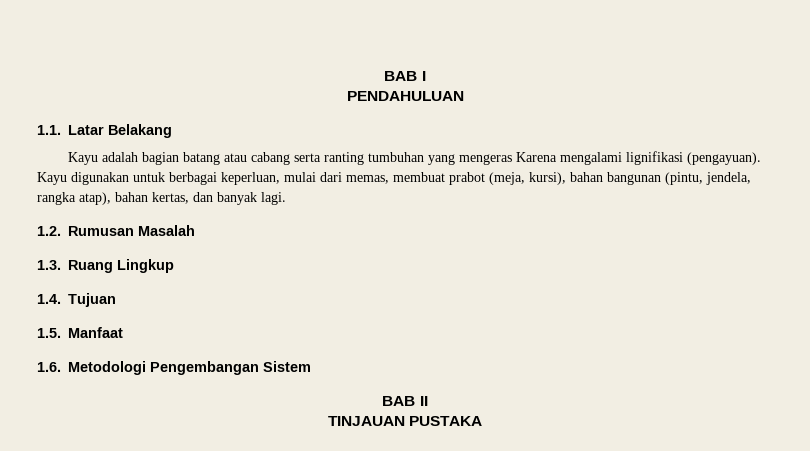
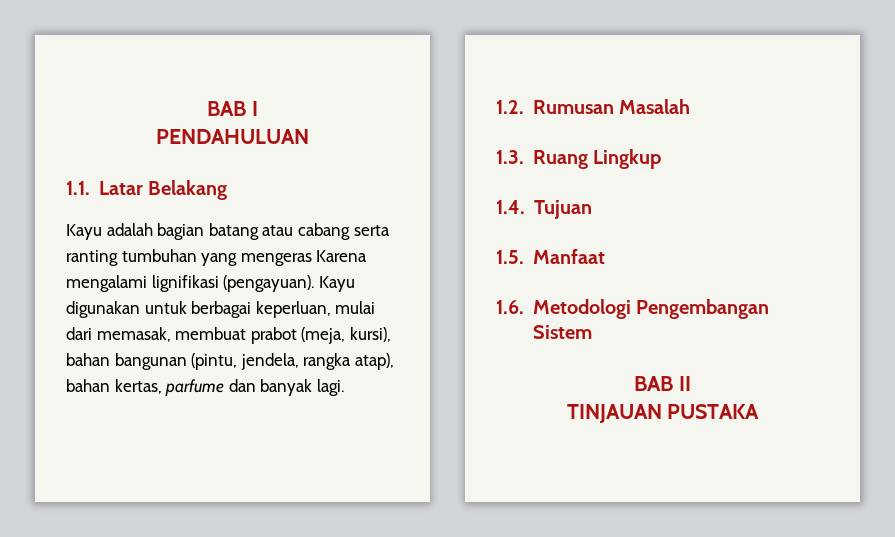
- Kayu digunakan untuk berbagai keperluan, mulai dari memas, membuat prabot (meja, kursi), bahan bangunan (pintu, jendela, rangka atap), bahan kertas, dan banyak lagi.
+ Kayu digunakan untuk berbagai keperluan, mulai dari memasak, membuat prabot (meja, kursi), bahan bangunan (pintu, jendela, rangka atap), bahan kertas, parfume dan banyak lagi.

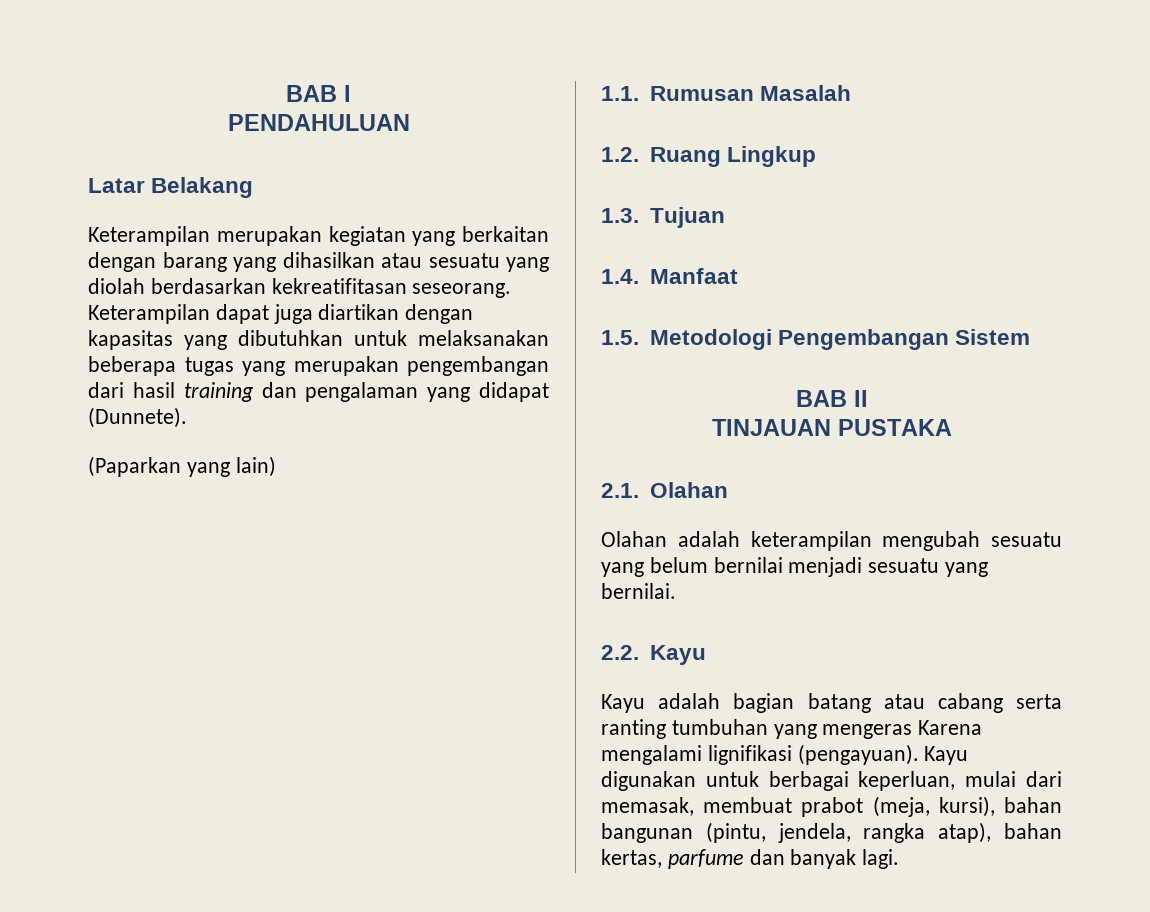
- 1.1. Latar Belakang
+ Latar Belakang
+ Keterampilan merupakan kegiatan yang berkaitan dengan barang yang dihasilkan atau sesuatu yang diolah berdasarkan kekreatifitasan seseorang. Keterampilan dapat juga diartikan dengan kapasitas yang dibutuhkan untuk melaksanakan beberapa tugas yang merupakan pengembangan dari hasil training dan pengalaman yang didapat (Dunnete).
+ (Paparkan yang lain)
+ 1.1. Rumusan Masalah
+ 1.2. Ruang Lingkup
+ 1.3. Tujuan
+ 1.4. Manfaat
+ 1.5. Metodologi Pengembangan Sistem
+ BAB II
+ TINJAUAN PUSTAKA
+ 2.1. Olahan
+ Olahan adalah keterampilan mengubah sesuatu yang belum bernilai menjadi sesuatu yang bernilai.
+ 2.2. Kayu
- 1.2. Rumusan Masalah
- 1.3. Ruang Lingkup
- 1.4. Tujuan
- 1.5. Manfaat
- 1.6. Metodologi Pengembangan Sistem
- BAB II
- TINJAUAN PUSTAKA

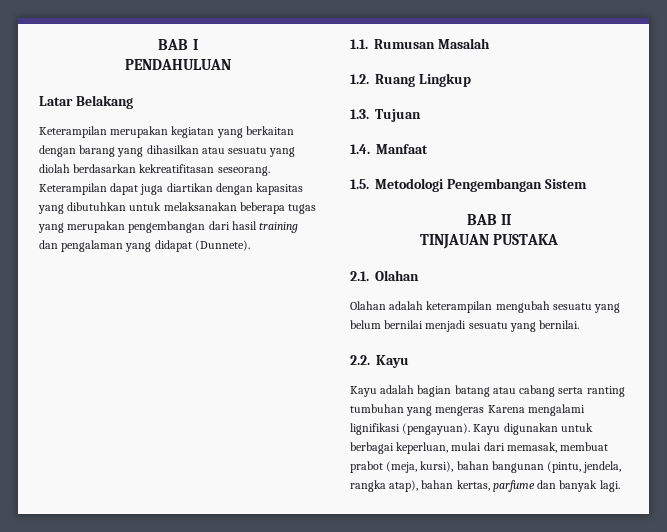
- (Paparkan yang lain)

